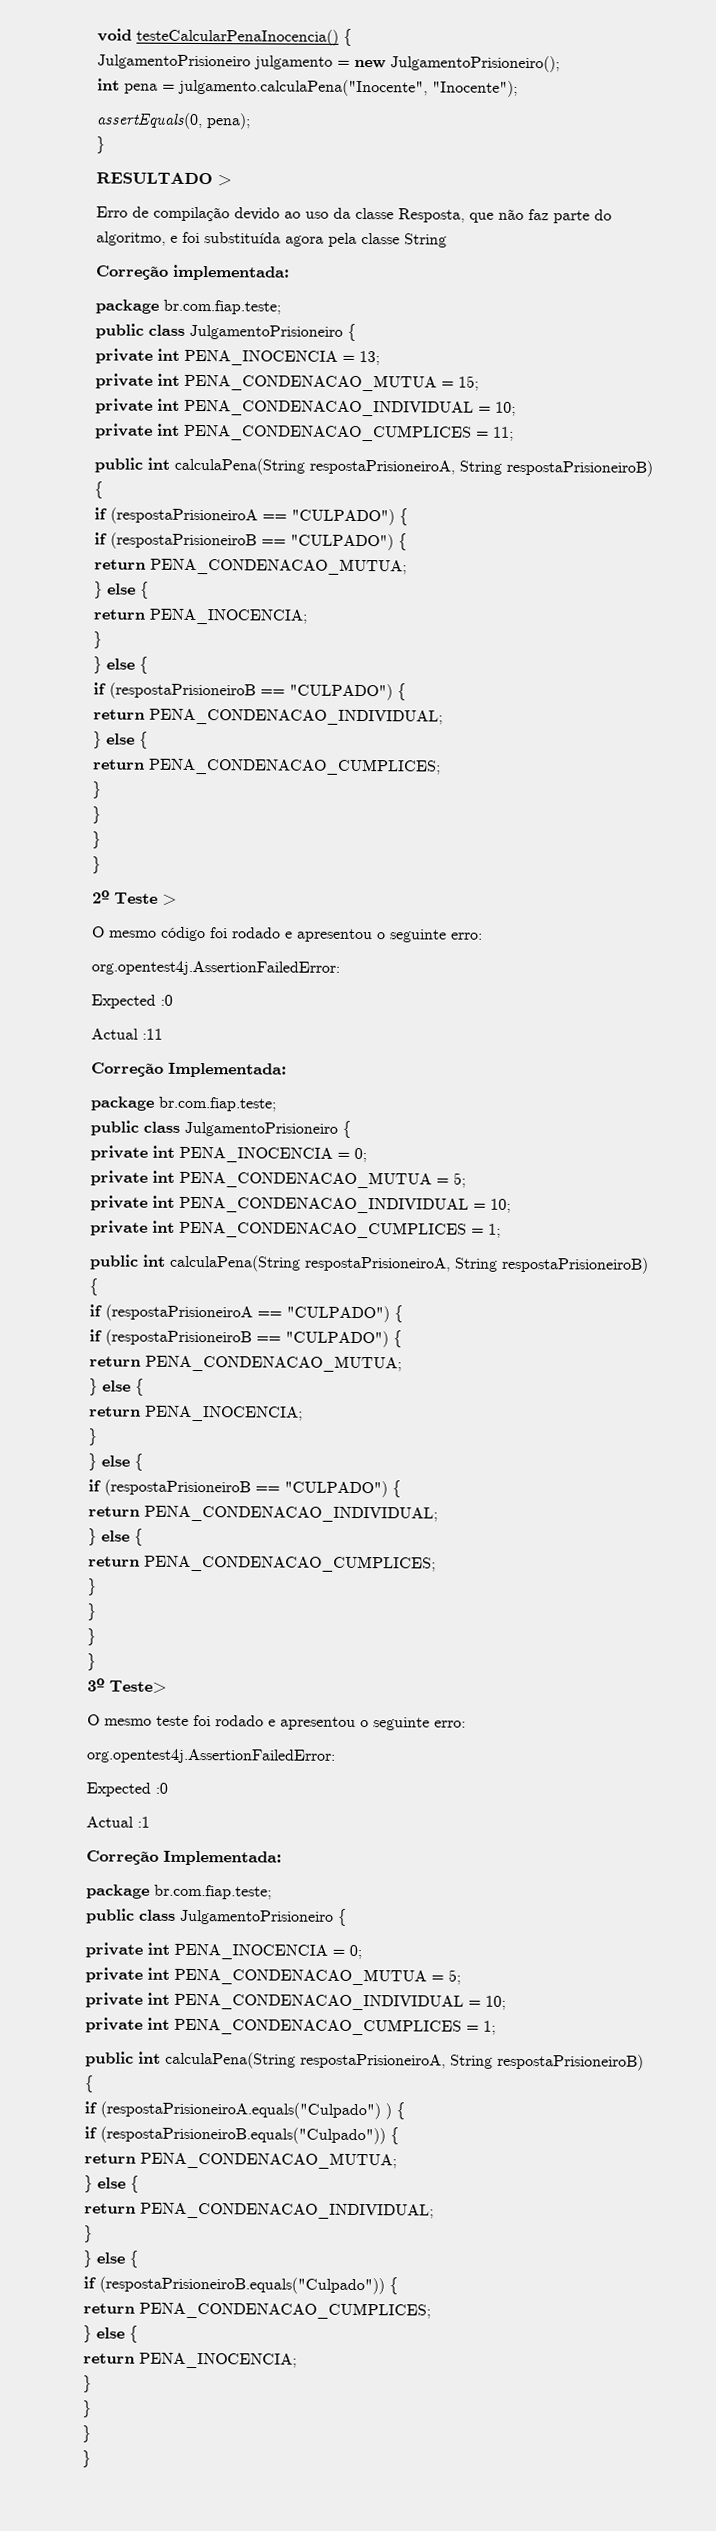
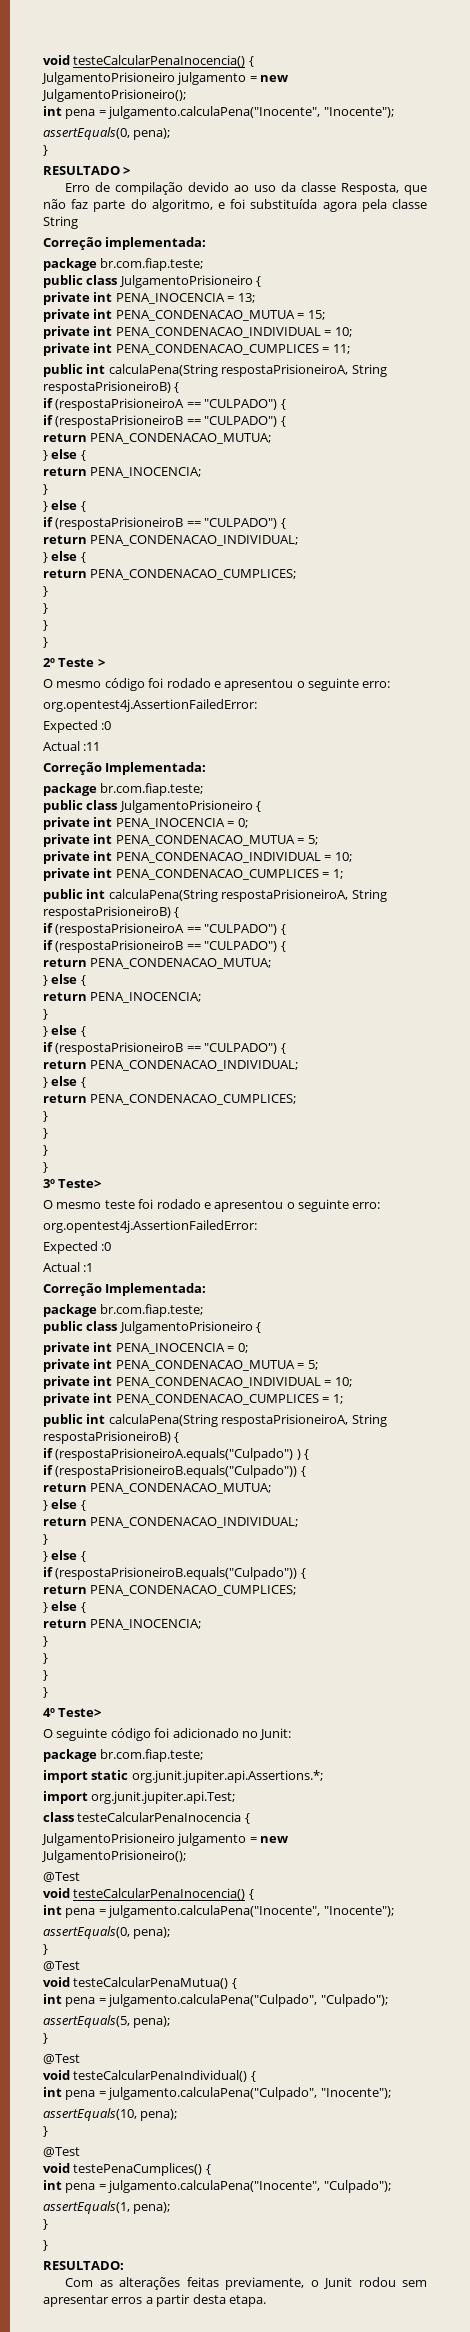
+ 4º Teste>
+ O seguinte código foi adicionado no Junit:
+ package br.com.fiap.teste;
+ import static org.junit.jupiter.api.Assertions.*;
+ import org.junit.jupiter.api.Test;
+ class testeCalcularPenaInocencia {
+ JulgamentoPrisioneiro julgamento = new JulgamentoPrisioneiro();
+ @Test
+ void testeCalcularPenaInocencia() {
+ int pena = julgamento.calculaPena("Inocente", "Inocente");
+ assertEquals(0, pena);
+ }
+ @Test
+ void testeCalcularPenaMutua() {
+ int pena = julgamento.calculaPena("Culpado", "Culpado");
+ assertEquals(5, pena);
+ }
+ @Test
+ void testeCalcularPenaIndividual() {
+ int pena = julgamento.calculaPena("Culpado", "Inocente");
+ assertEquals(10, pena);
+ }
+ @Test
+ void testePenaCumplices() {
+ int pena = julgamento.calculaPena("Inocente", "Culpado");
+ assertEquals(1, pena);
+ }
+ }
+ RESULTADO:
+ Com as alterações feitas previamente, o Junit rodou sem apresentar erros a partir desta etapa.

